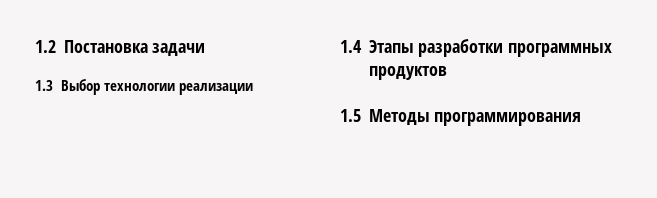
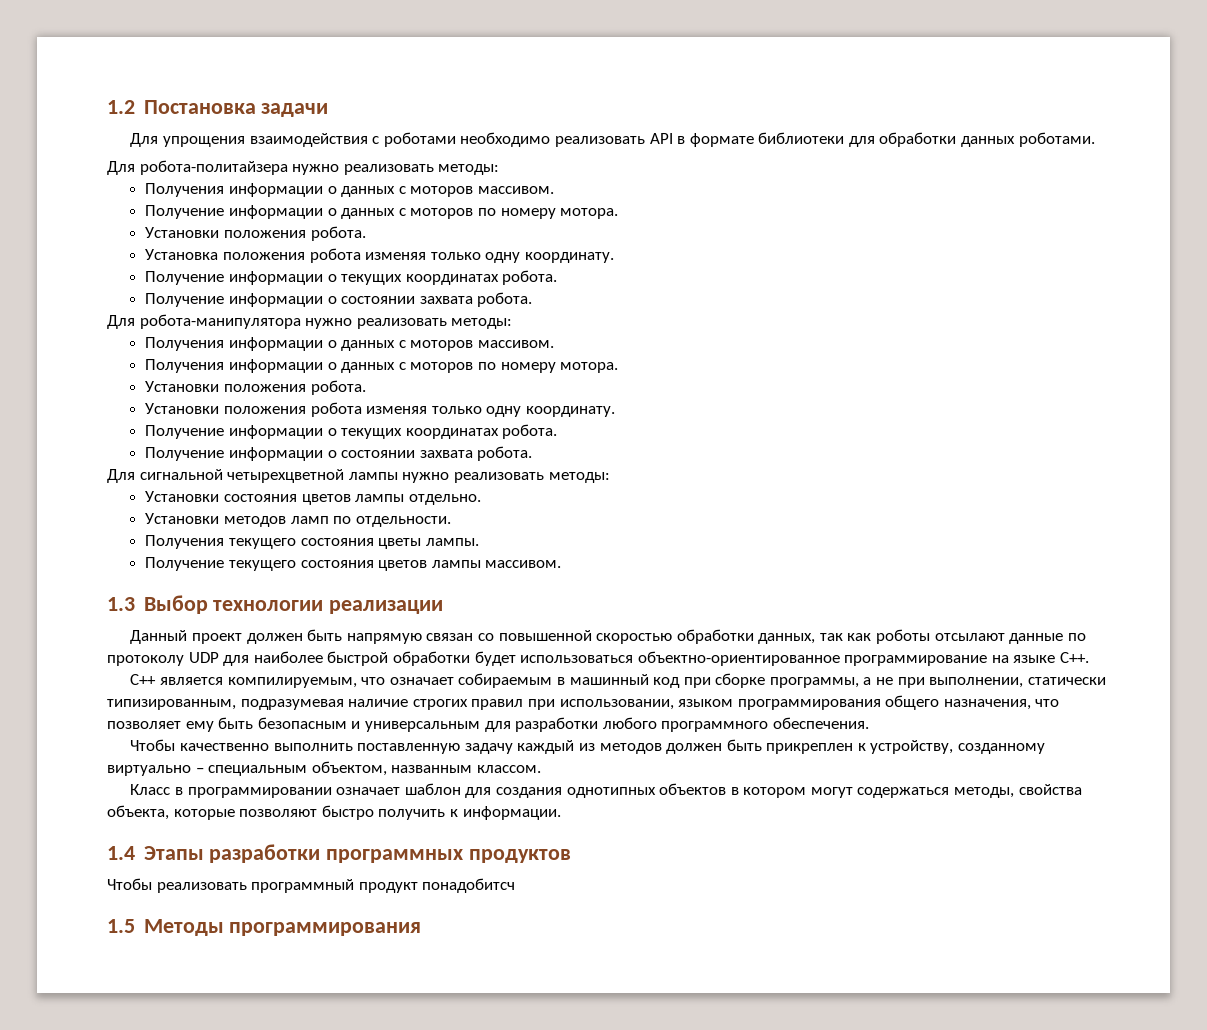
+ Для упрощения взаимодействия с роботами необходимо реализовать API в формате библиотеки для обработки данных роботами.
+ Для робота-политайзера нужно реализовать методы:
+ Получения информации о данных с моторов массивом.
+ Получение информации о данных с моторов по номеру мотора.
+ Установки положения робота.
+ Установка положения робота изменяя только одну координату.
+ Получение информации о текущих координатах робота.
+ Получение информации о состоянии захвата робота.
+ Для робота-манипулятора нужно реализовать методы:
+ Получения информации о данных с моторов массивом.
+ Получения информации о данных с моторов по номеру мотора.
+ Установки положения робота.
+ Установки положения робота изменяя только одну координату.
+ Получение информации о текущих координатах робота.
+ Получение информации о состоянии захвата робота.
+ Для сигнальной четырехцветной лампы нужно реализовать методы:
+ Установки состояния цветов лампы отдельно.
+ Установки методов ламп по отдельности.
+ Получения текущего состояния цветы лампы.
+ Получение текущего состояния цветов лампы массивом.
  1.3 Выбор технологии реализации
+ Данный проект должен быть напрямую связан со повышенной скоростью обработки данных, так как роботы отсылают данные по протоколу UDP для наиболее быстрой обработки будет использоваться объектно-ориентированное программирование на языке С++.
+ С++ является компилируемым, что означает собираемым в машинный код при сборке программы, а не при выполнении, статически типизированным, подразумевая наличие строгих правил при использовании, языком программирования общего назначения, что позволяет ему быть безопасным и универсальным для разработки любого программного обеспечения.
+ Чтобы качественно выполнить поставленную задачу каждый из методов должен быть прикреплен к устройству, созданному виртуально – специальным объектом, названным классом.
+ Класс в программировании означает шаблон для создания однотипных объектов в котором могут содержаться методы, свойства объекта, которые позволяют быстро получить к информации.
+ Чтобы реализовать программный продукт понадобитсч

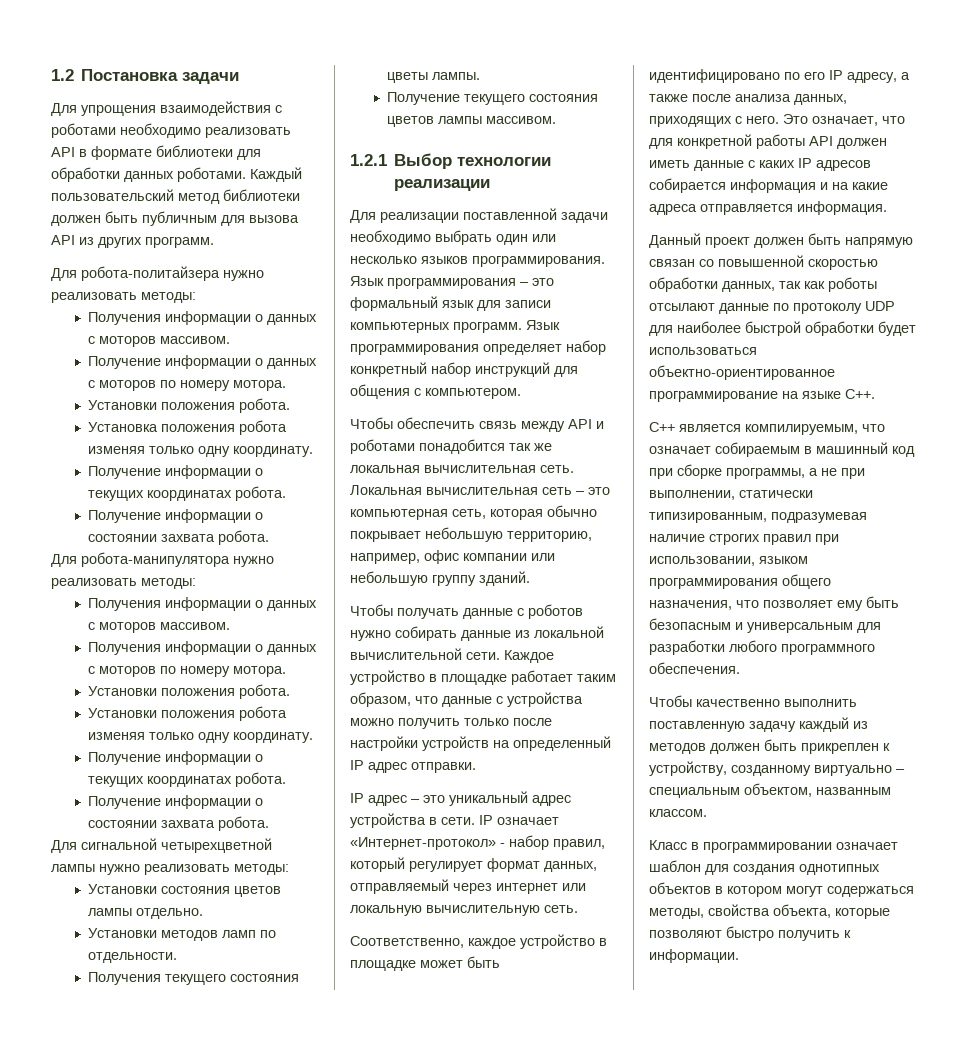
+ Каждый пользовательский метод библиотеки должен быть публичным для вызова API из других программ.
- 1.3 Выбор технологии реализации
+ 1.2.1 Выбор технологии реализации
+ Для реализации поставленной задачи необходимо выбрать один или несколько языков программирования. Язык программирования – это формальный язык для записи компьютерных программ. Язык программирования определяет набор конкретный набор инструкций для общения с компьютером.
+ Чтобы обеспечить связь между API и роботами понадобится так же локальная вычислительная сеть. Локальная вычислительная сеть – это компьютерная сеть, которая обычно покрывает небольшую территорию, например, офис компании или небольшую группу зданий.
+ Чтобы получать данные с роботов нужно собирать данные из локальной вычислительной сети. Каждое устройство в площадке работает таким образом, что данные с устройства можно получить только после настройки устройств на определенный IP адрес отправки.
+ IP адрес – это уникальный адрес устройства в сети. IP означает «Интернет-протокол» - набор правил, который регулирует формат данных, отправляемый через интернет или локальную вычислительную сеть.
+ Соответственно, каждое устройство в площадке может быть идентифицировано по его IP адресу, а также после анализа данных, приходящих с него. Это означает, что для конкретной работы API должен иметь данные с каких IP адресов собирается информация и на какие адреса отправляется информация.
- 1.4 Этапы разработки программных продуктов
- Чтобы реализовать программный продукт понадобитсч
- 1.5 Методы программирования

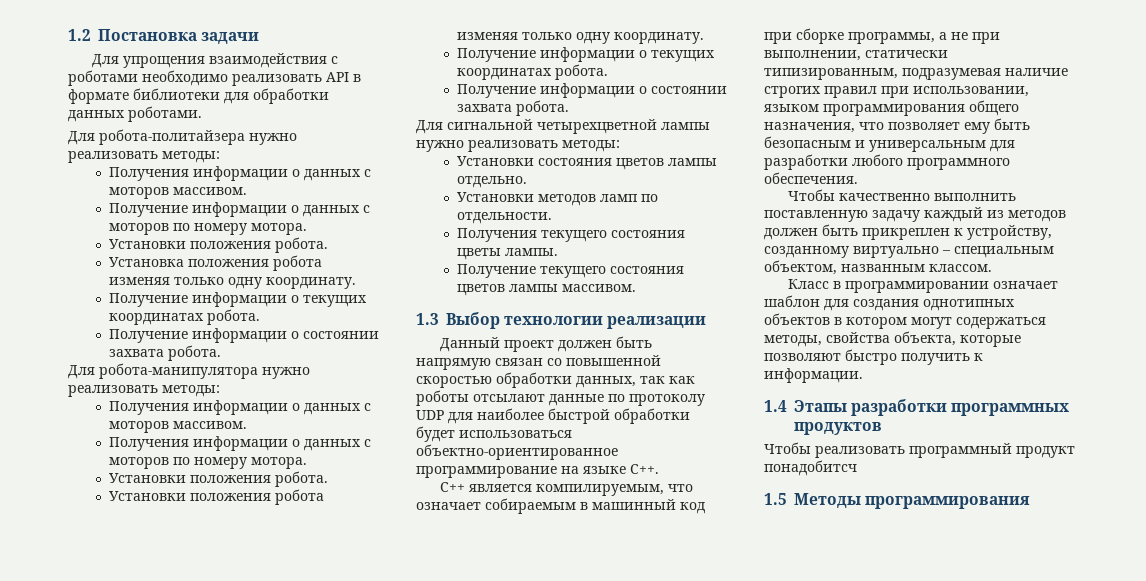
- Каждый пользовательский метод библиотеки должен быть публичным для вызова API из других программ.
- 1.2.1 Выбор технологии реализации
+ 1.3 Выбор технологии реализации
- Для реализации поставленной задачи необходимо выбрать один или несколько языков программирования. Язык программирования – это формальный язык для записи компьютерных программ. Язык программирования определяет набор конкретный набор инструкций для общения с компьютером.
- Чтобы обеспечить связь между API и роботами понадобится так же локальная вычислительная сеть. Локальная вычислительная сеть – это компьютерная сеть, которая обычно покрывает небольшую территорию, например, офис компании или небольшую группу зданий.
- Чтобы получать данные с роботов нужно собирать данные из локальной вычислительной сети. Каждое устройство в площадке работает таким образом, что данные с устройства можно получить только после настройки устройств на определенный IP адрес отправки.
- IP адрес – это уникальный адрес устройства в сети. IP означает «Интернет-протокол» - набор правил, который регулирует формат данных, отправляемый через интернет или локальную вычислительную сеть.
- Соответственно, каждое устройство в площадке может быть идентифицировано по его IP адресу, а также после анализа данных, приходящих с него. Это означает, что для конкретной работы API должен иметь данные с каких IP адресов собирается информация и на какие адреса отправляется информация.
+ 1.4 Этапы разработки программных продуктов
+ Чтобы реализовать программный продукт понадобитсч
+ 1.5 Методы программирования

